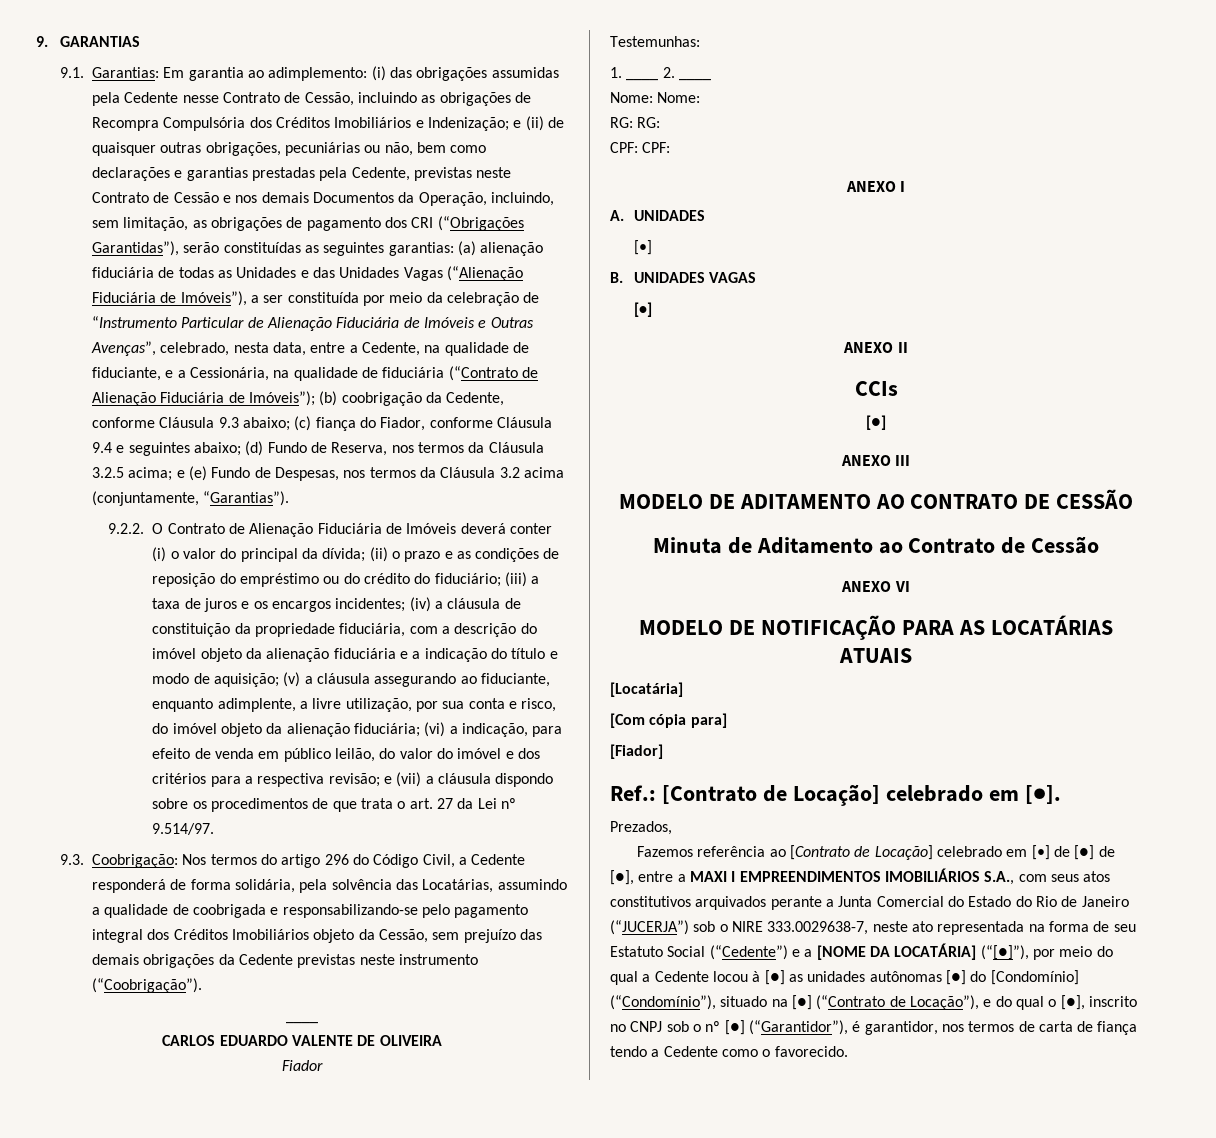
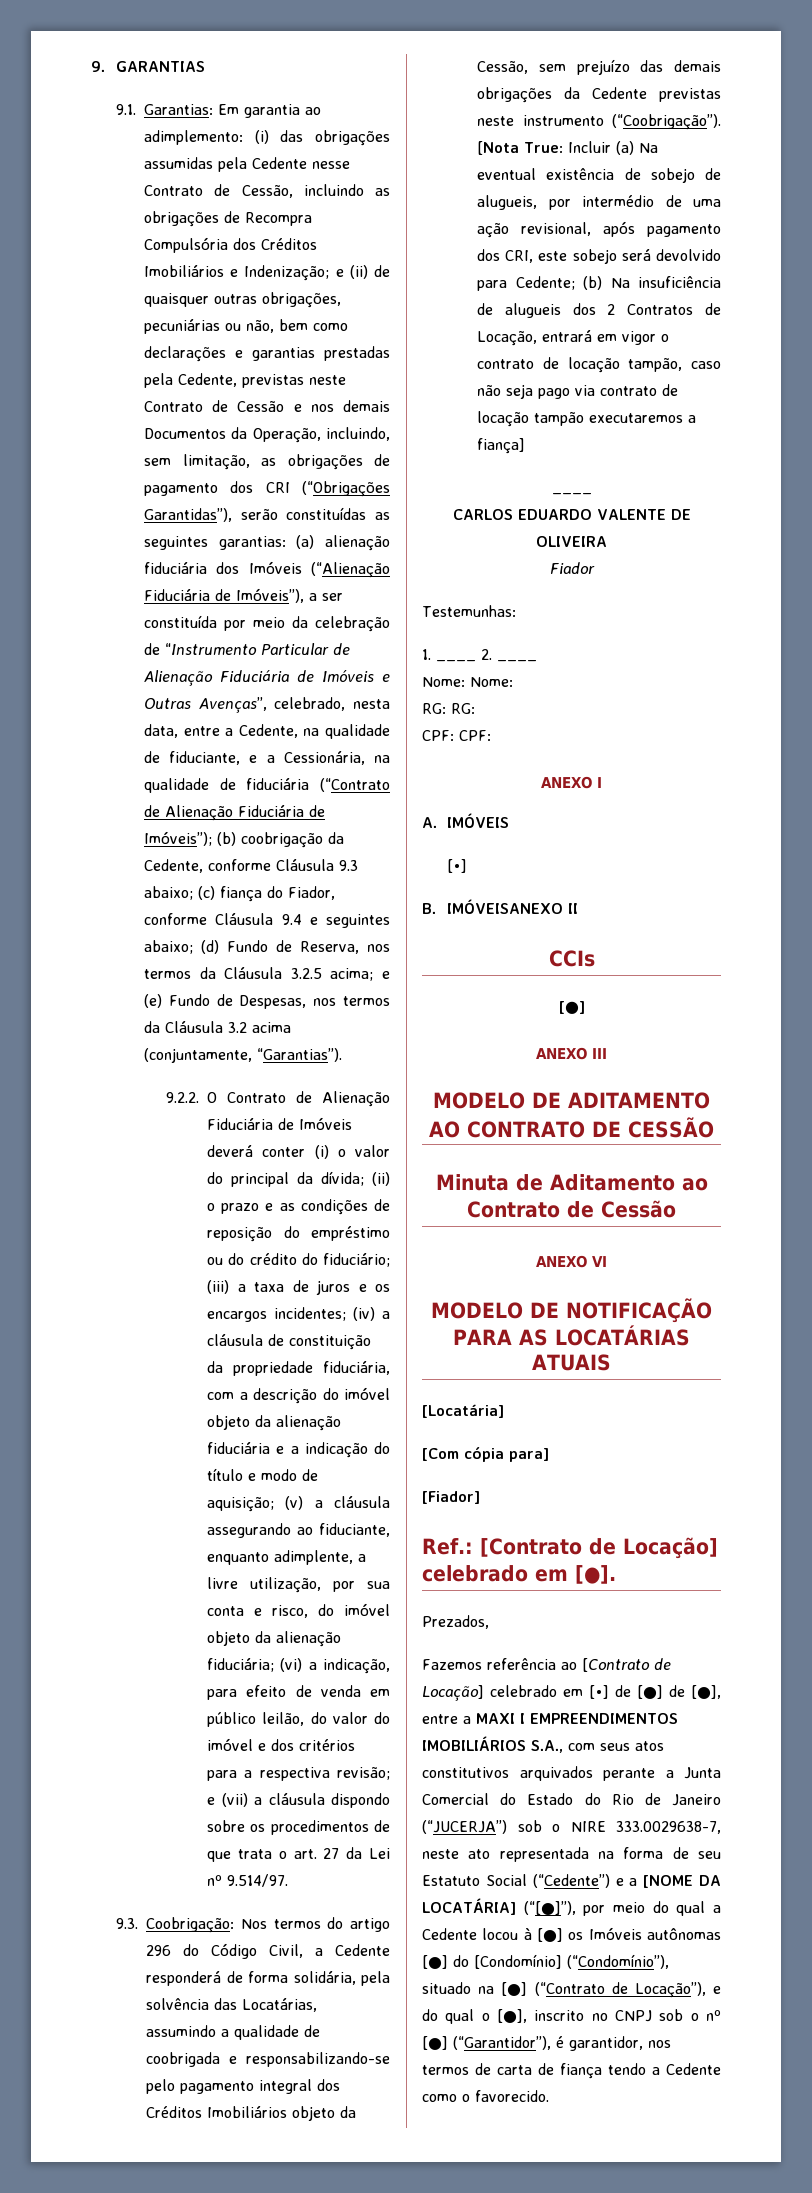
- (a) alienação fiduciária de todas as Unidades e das Unidades Vagas (“Alienação Fiduciária de Imóveis”), a ser constituída por meio da celebração de “Instrumento Particular de Alienação Fiduciária de Imóveis e Outras Avenças”, celebrado, nesta data, entre a Cedente, na qualidade de fiduciante, e a Cessionária, na qualidade de fiduciária (“Contrato de Alienação Fiduciária de Imóveis”);
+ (a) alienação fiduciária dos Imóveis (“Alienação Fiduciária de Imóveis”), a ser constituída por meio da celebração de “Instrumento Particular de Alienação Fiduciária de Imóveis e Outras Avenças”, celebrado, nesta data, entre a Cedente, na qualidade de fiduciante, e a Cessionária, na qualidade de fiduciária (“Contrato de Alienação Fiduciária de Imóveis”);
+ [Nota True: Incluir (a) Na eventual existência de sobejo de alugueis, por intermédio de uma ação revisional, após pagamento dos CRI, este sobejo será devolvido para Cedente; (b) Na insuficiência de alugueis dos 2 Contratos de Locação, entrará em vigor o contrato de locação tampão, caso não seja pago via contrato de locação tampão executaremos a fiança]
- A. UNIDADES
+ A. IMÓVEIS
- B. UNIDADES VAGAS
- [•]
- ANEXO II
+ B. IMÓVEISANEXO II
- Fazemos referência ao [Contrato de Locação] celebrado em [•] de [●] de [●], entre a MAXI I EMPREENDIMENTOS IMOBILIÁRIOS S.A., com seus atos constitutivos arquivados perante a Junta Comercial do Estado do Rio de Janeiro (“JUCERJA”) sob o NIRE 333.0029638-7, neste ato representada na forma de seu Estatuto Social (“Cedente”) e a [NOME DA LOCATÁRIA] (“[●]”), por meio do qual a Cedente locou à [●] as unidades autônomas [●] do [Condomínio] (“Condomínio”), situado na [●] (“Contrato de Locação”), e do qual o [●], inscrito no CNPJ sob o nº [●] (“Garantidor”), é garantidor, nos termos de carta de fiança tendo a Cedente como o favorecido.
+ Fazemos referência ao [Contrato de Locação] celebrado em [•] de [●] de [●], entre a MAXI I EMPREENDIMENTOS IMOBILIÁRIOS S.A., com seus atos constitutivos arquivados perante a Junta Comercial do Estado do Rio de Janeiro (“JUCERJA”) sob o NIRE 333.0029638-7, neste ato representada na forma de seu Estatuto Social (“Cedente”) e a [NOME DA LOCATÁRIA] (“[●]”), por meio do qual a Cedente locou à [●] os Imóveis autônomas [●] do [Condomínio] (“Condomínio”), situado na [●] (“Contrato de Locação”), e do qual o [●], inscrito no CNPJ sob o nº [●] (“Garantidor”), é garantidor, nos termos de carta de fiança tendo a Cedente como o favorecido.

